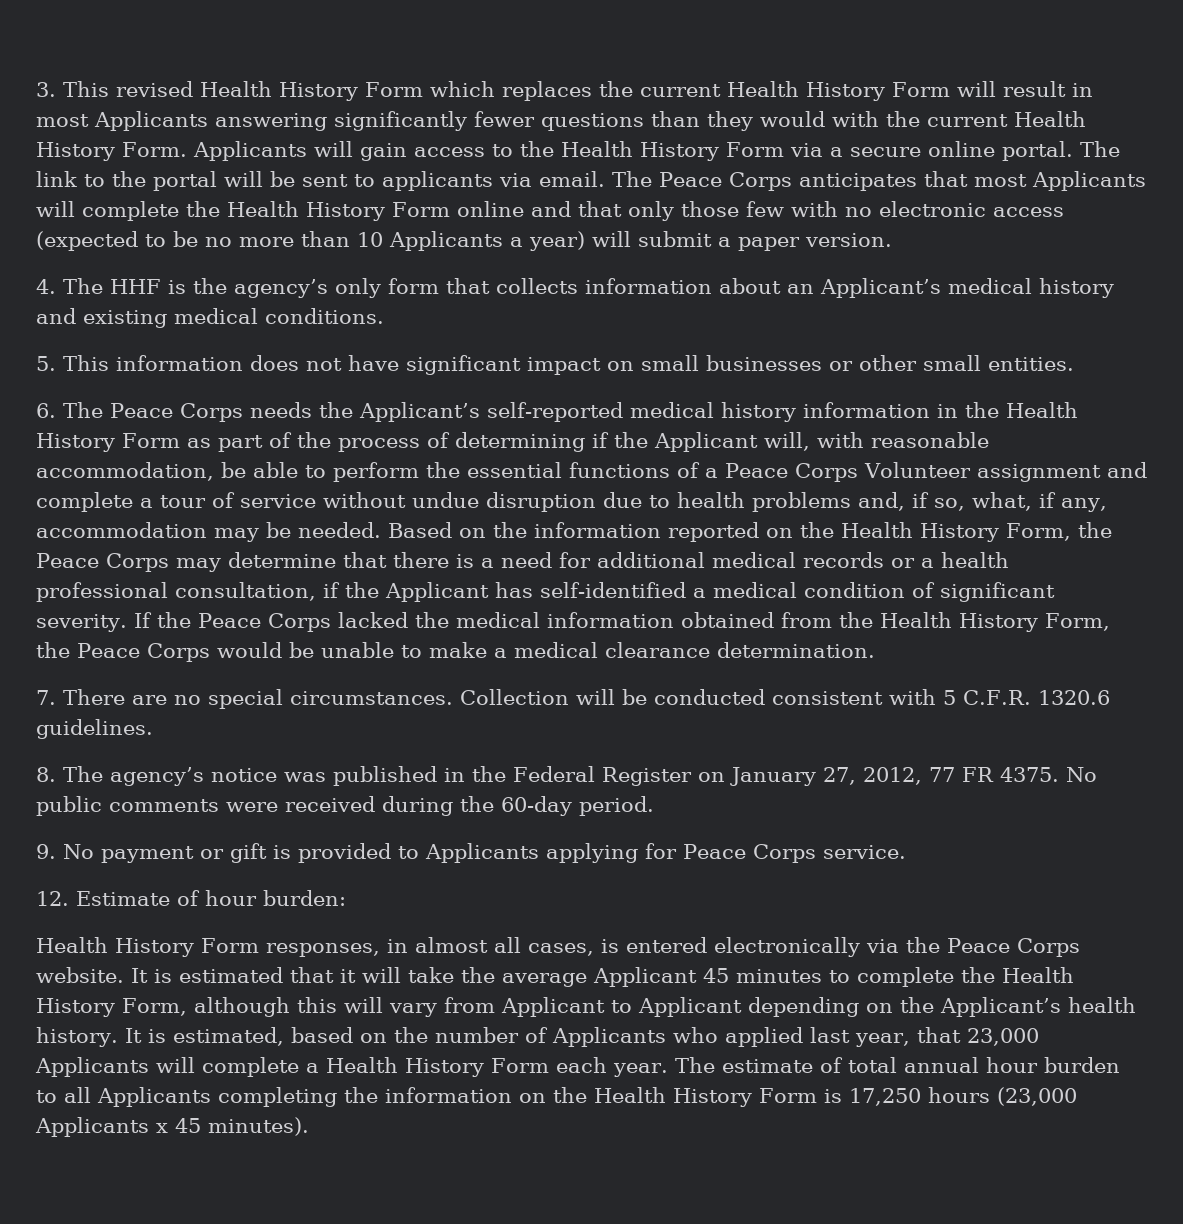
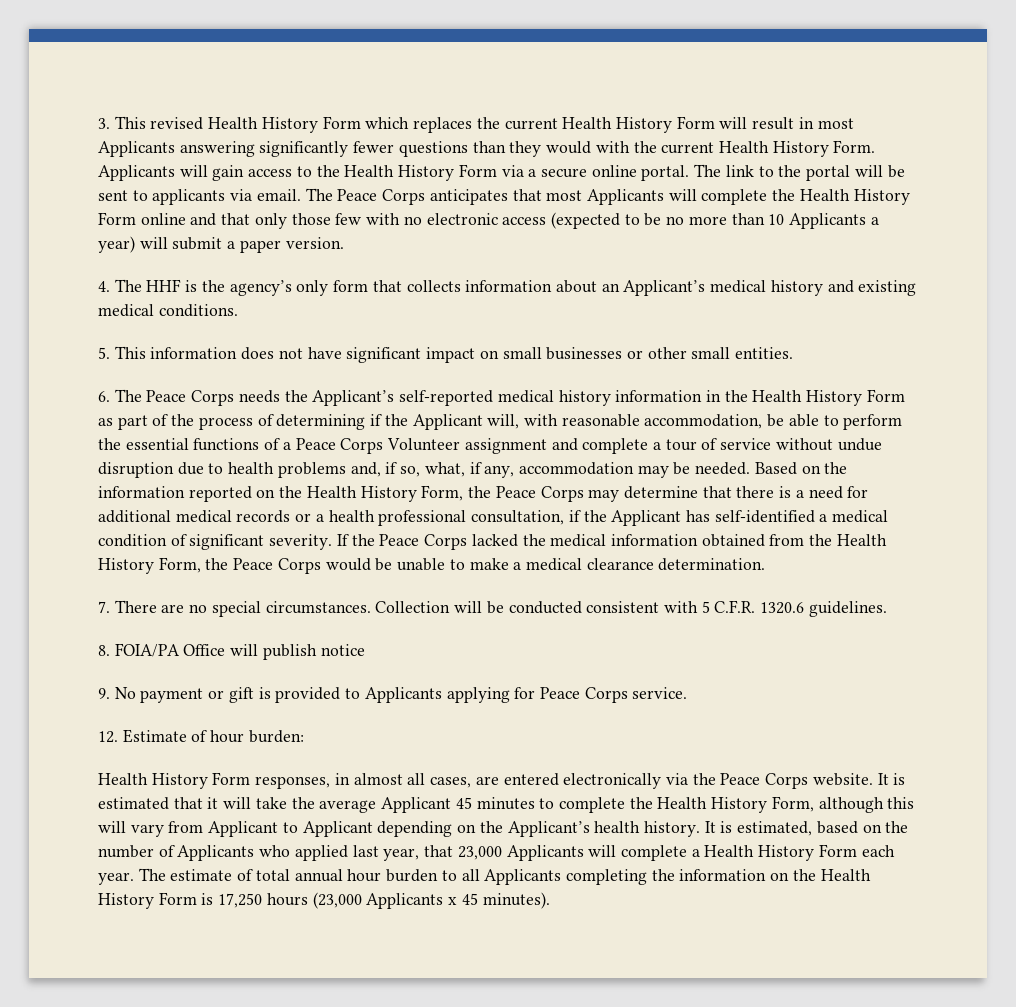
- 8. The agency’s notice was published in the Federal Register on January 27, 2012, 77 FR 4375. No public comments were received during the 60-day period.
+ 8. FOIA/PA Office will publish notice
- Health History Form responses, in almost all cases, is entered electronically via the Peace Corps website.
+ Health History Form responses, in almost all cases, are entered electronically via the Peace Corps website.

